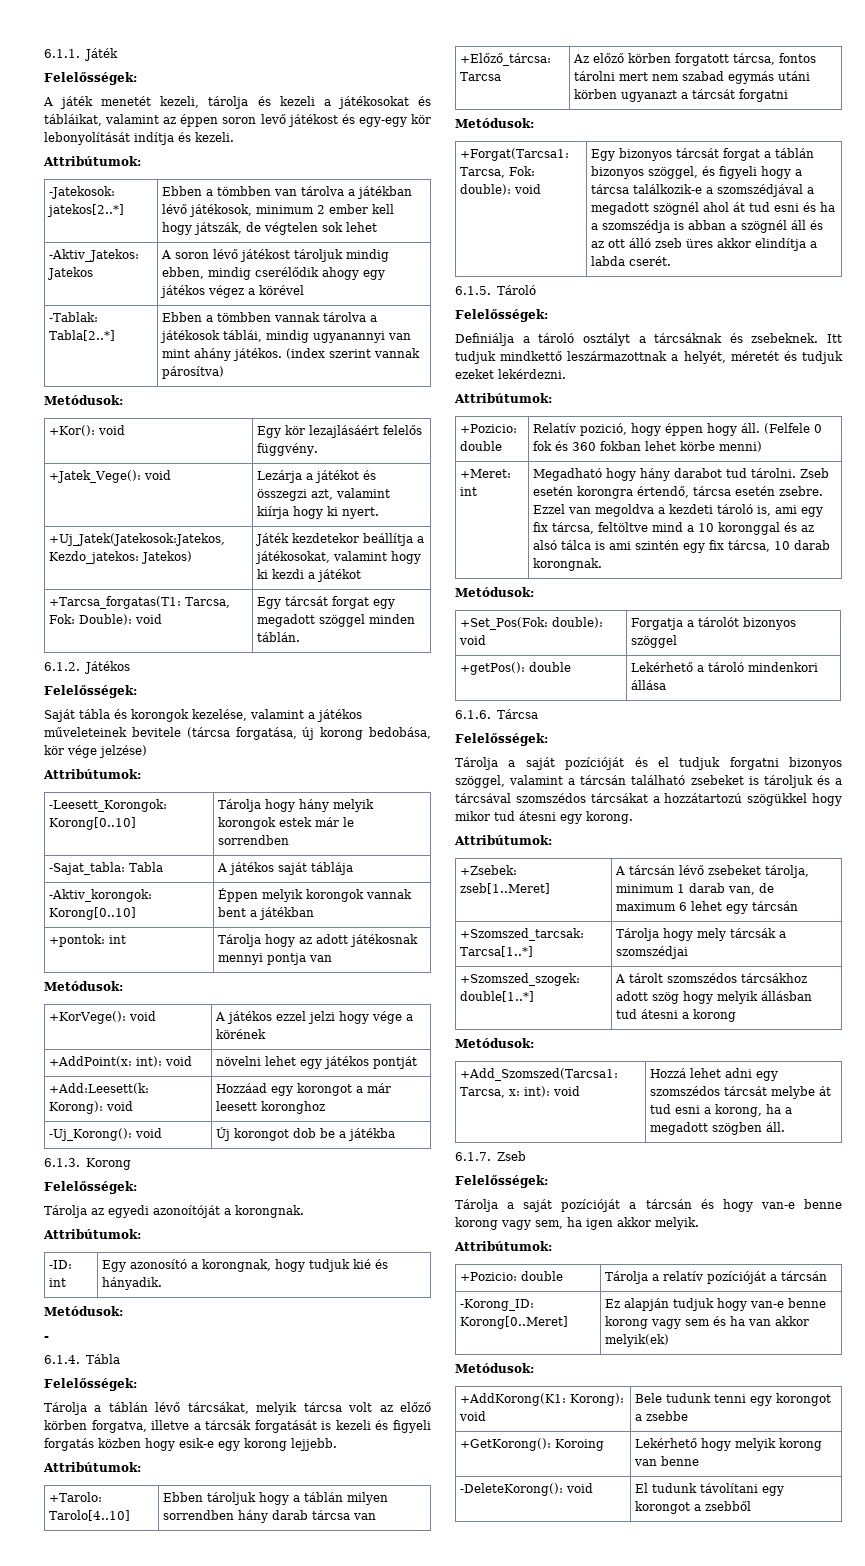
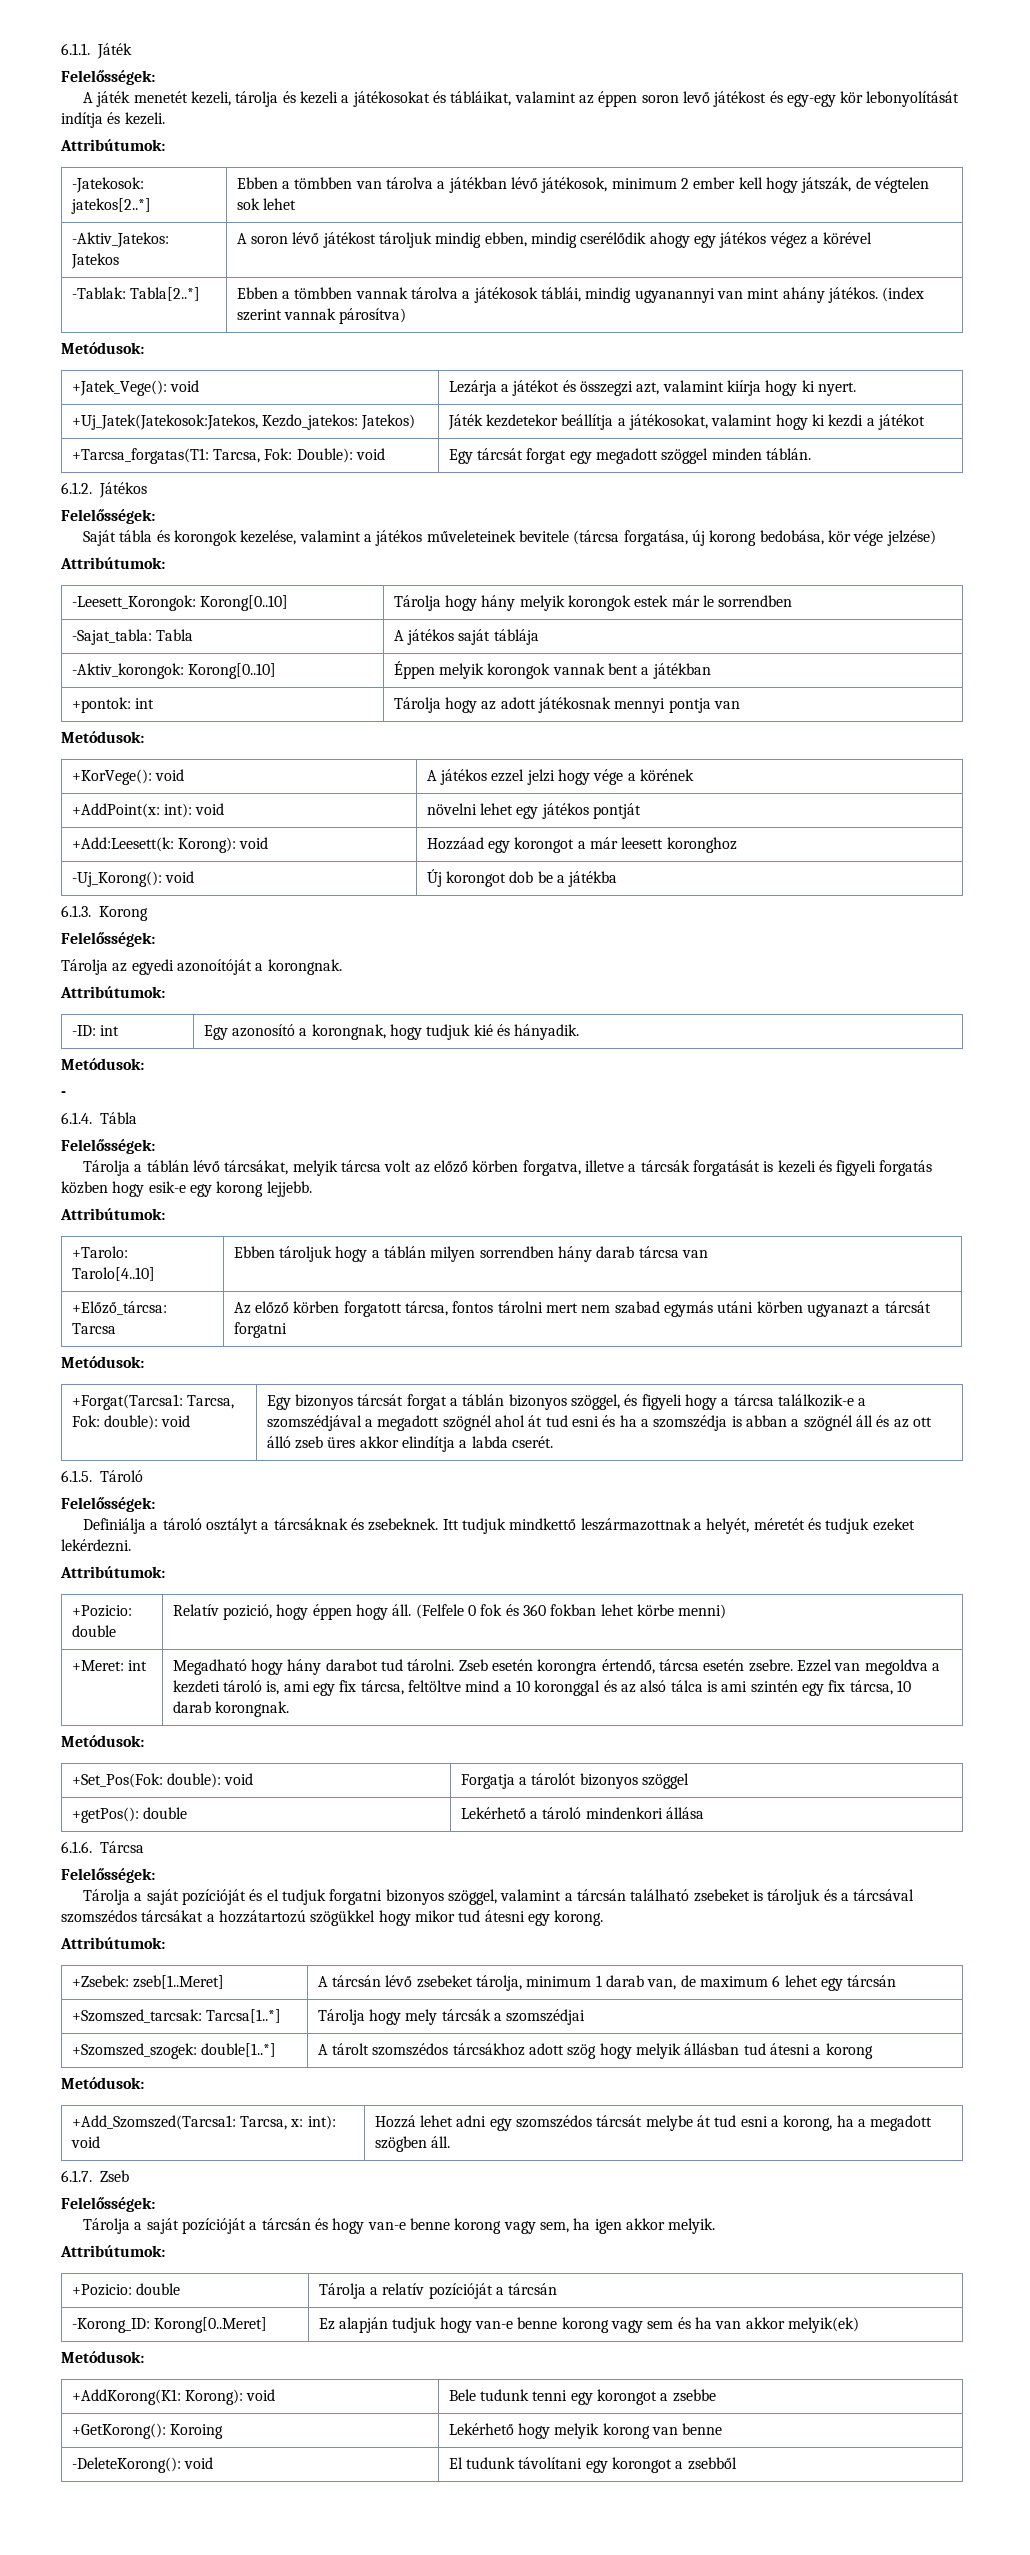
- +Kor(): void | Egy kör lezajlásáért felelős függvény.

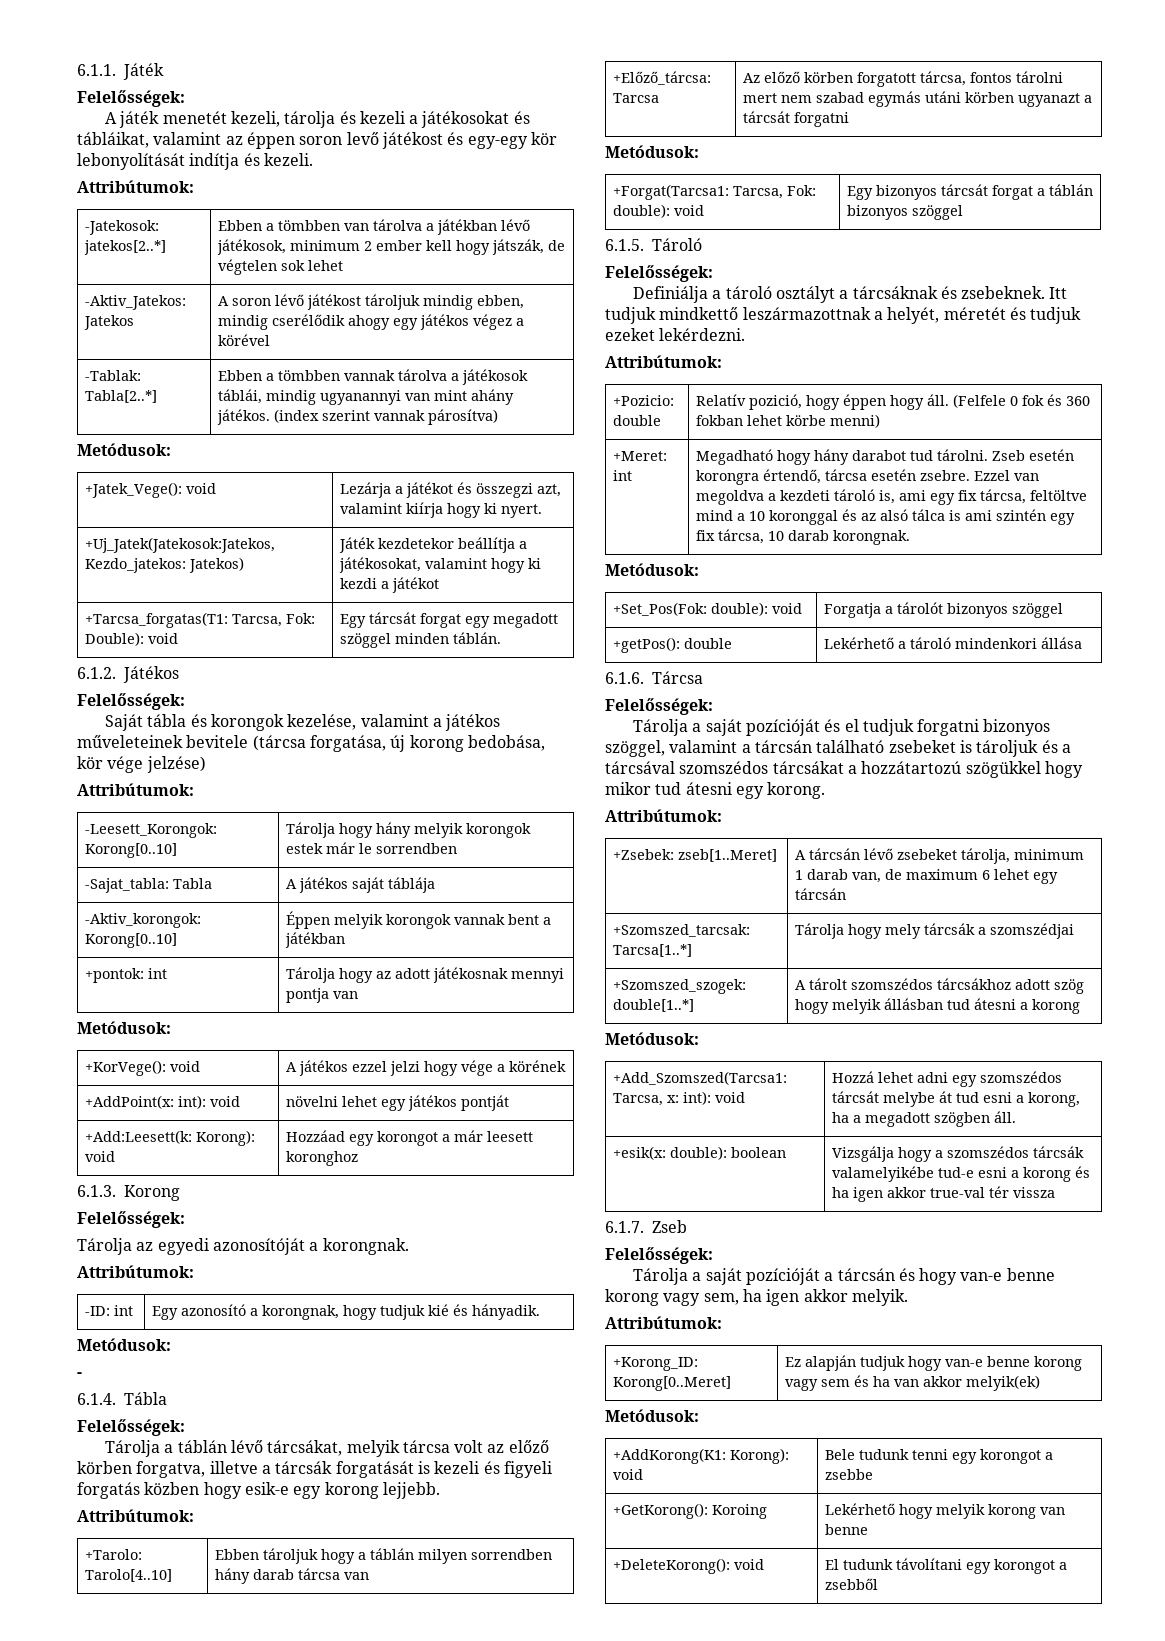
- -Uj_Korong(): void | Új korongot dob be a játékba
- Tárolja az egyedi azonoítóját a korongnak.
+ Tárolja az egyedi azonosítóját a korongnak.
- Egy bizonyos tárcsát forgat a táblán bizonyos szöggel, és figyeli hogy a tárcsa találkozik-e a szomszédjával a megadott szögnél ahol át tud esni és ha a szomszédja is abban a szögnél áll és az ott álló zseb üres akkor elindítja a labda cserét.
+ Egy bizonyos tárcsát forgat a táblán bizonyos szöggel
+ +esik(x: double): boolean | Vizsgálja hogy a szomszédos tárcsák valamelyikébe tud-e esni a korong és ha igen akkor true-val tér vissza
- +Pozicio: double | Tárolja a relatív pozícióját a tárcsán
- -Korong_ID: Korong[0..Meret] | Ez alapján tudjuk hogy van-e benne korong vagy sem és ha van akkor melyik(ek)
+ +Korong_ID: Korong[0..Meret] | Ez alapján tudjuk hogy van-e benne korong vagy sem és ha van akkor melyik(ek)
- -DeleteKorong(): void | El tudunk távolítani egy korongot a zsebből
+ +DeleteKorong(): void | El tudunk távolítani egy korongot a zsebből

